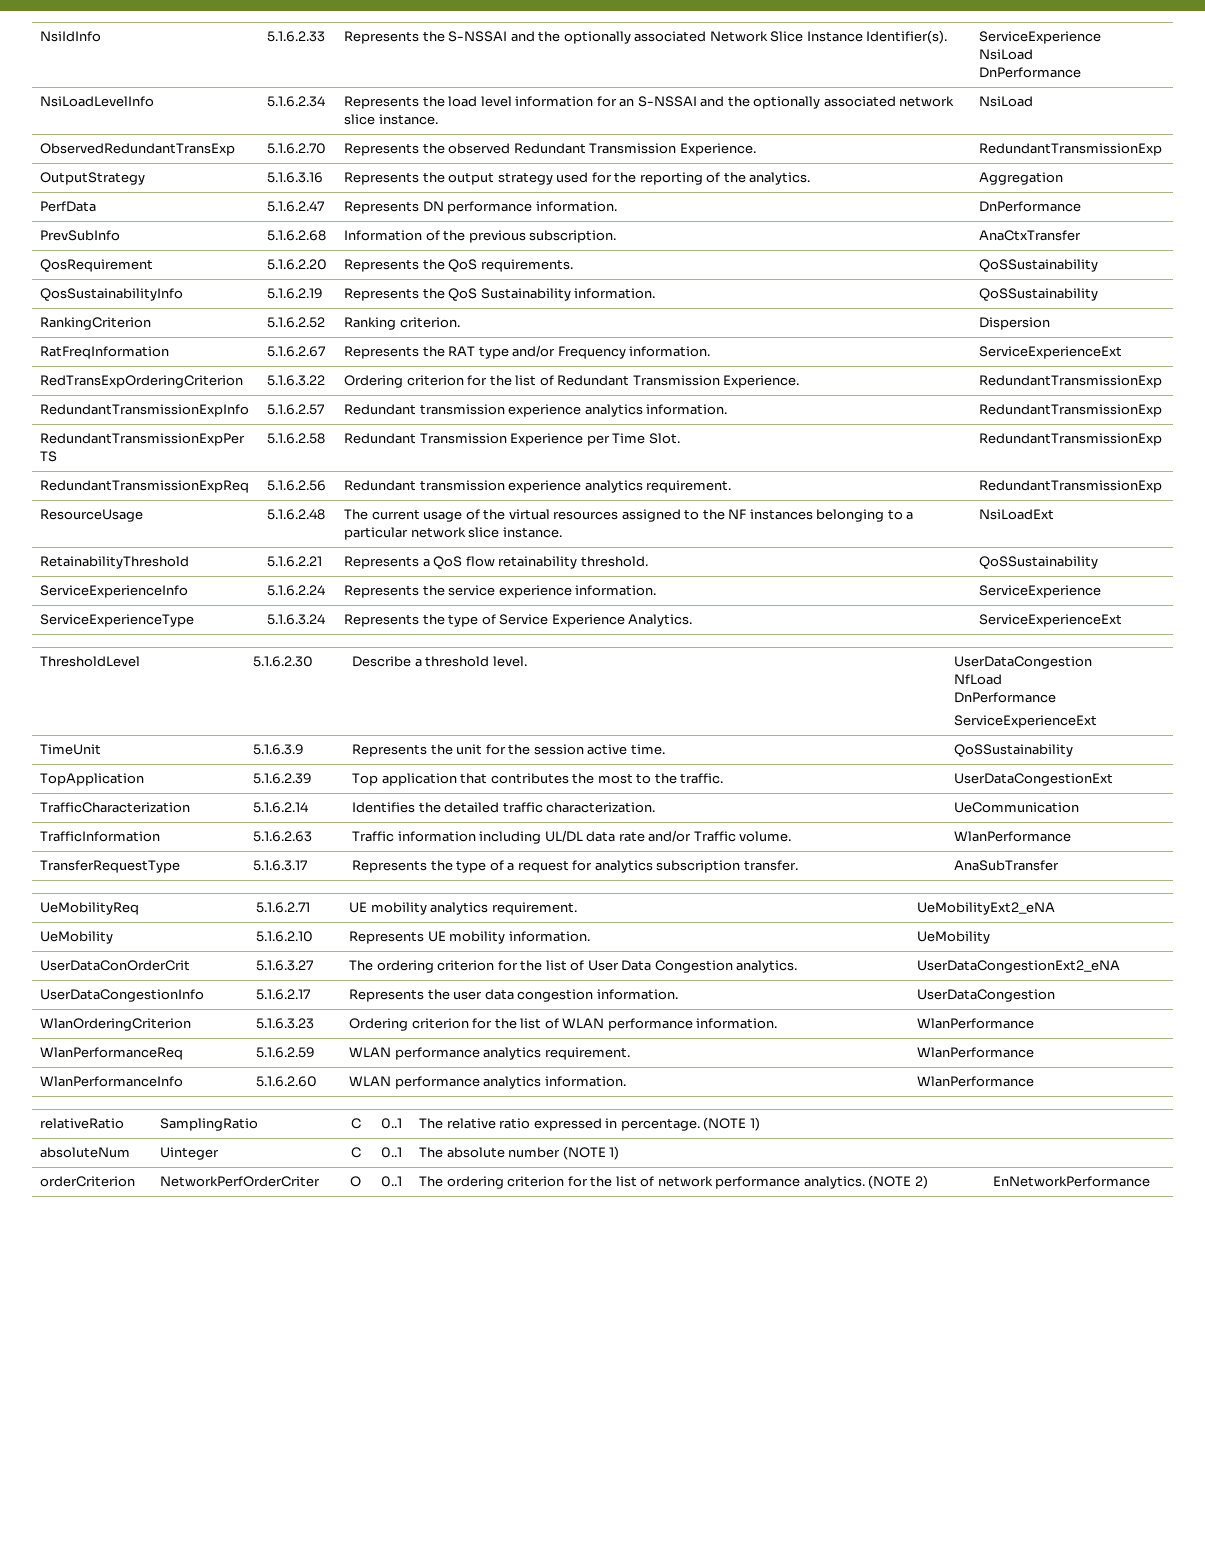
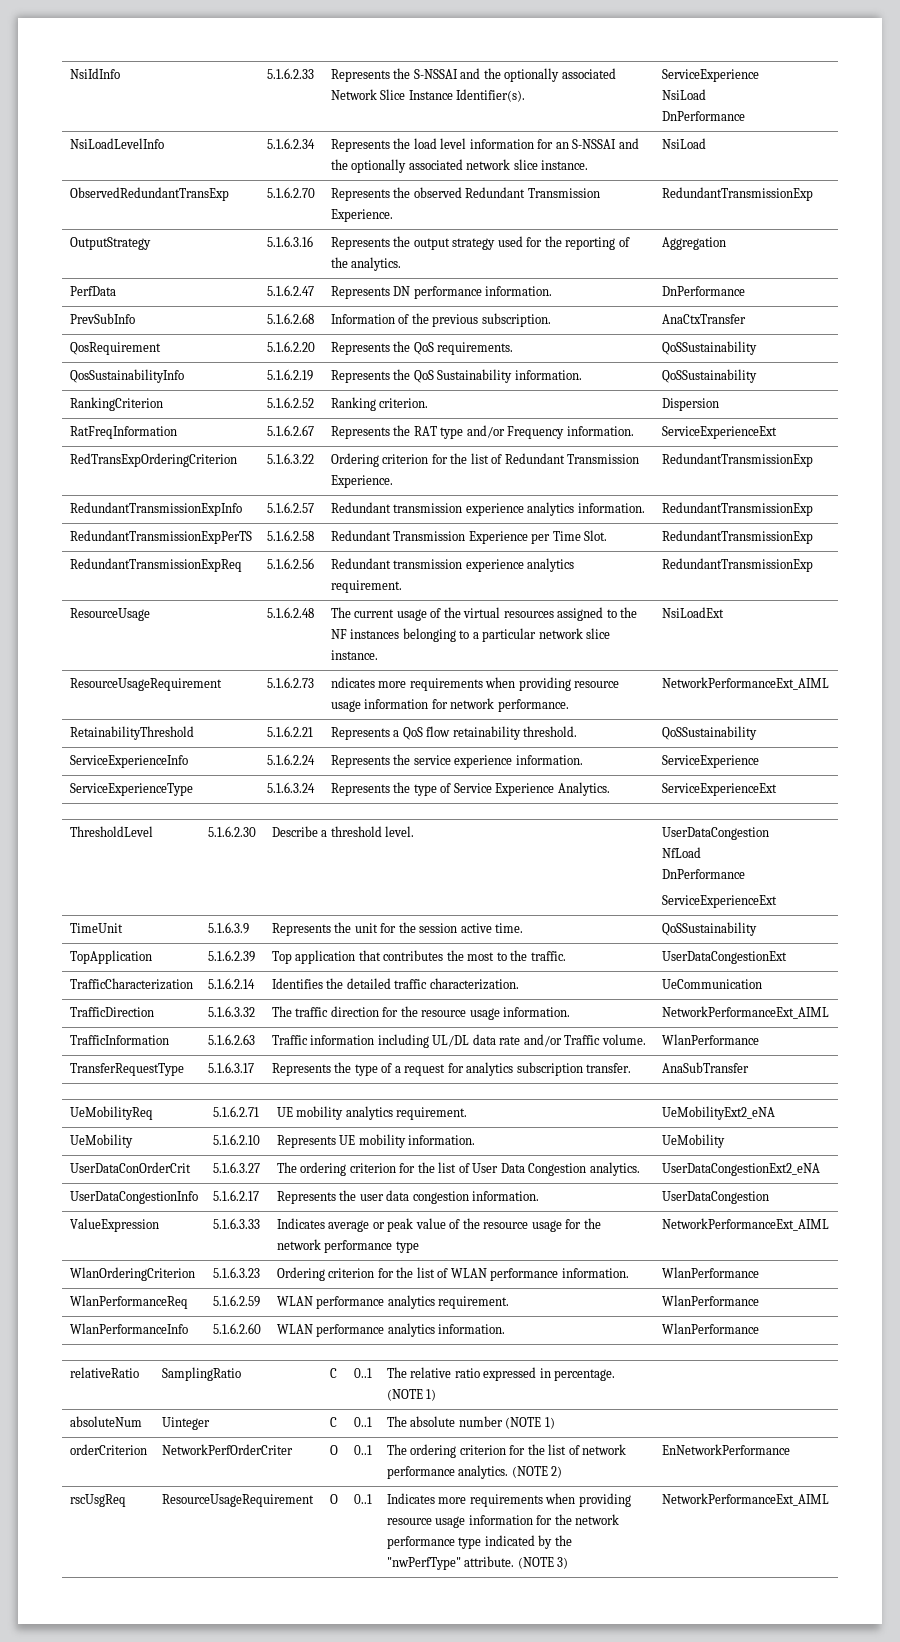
+ ResourceUsageRequirement | 5.1.6.2.73 | ndicates more requirements when providing resource usage information for network performance. | NetworkPerformanceExt_AIML
+ TrafficDirection | 5.1.6.3.32 | The traffic direction for the resource usage information. | NetworkPerformanceExt_AIML
+ ValueExpression | 5.1.6.3.33 | Indicates average or peak value of the resource usage for the network performance type | NetworkPerformanceExt_AIML
+ rscUsgReq | ResourceUsageRequirement | O | 0..1 | Indicates more requirements when providing resource usage information for the network performance type indicated by the "nwPerfType" attribute. (NOTE 3) | NetworkPerformanceExt_AIML

